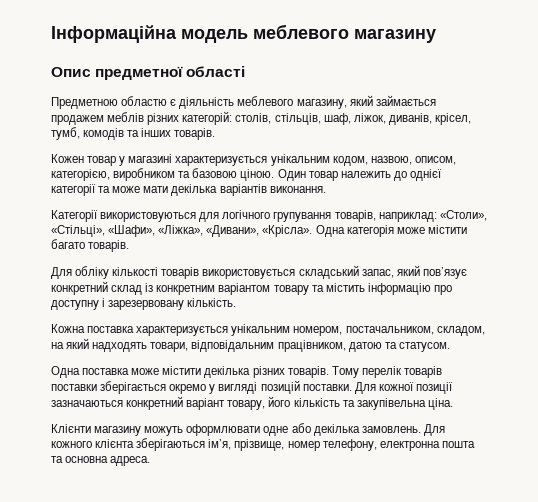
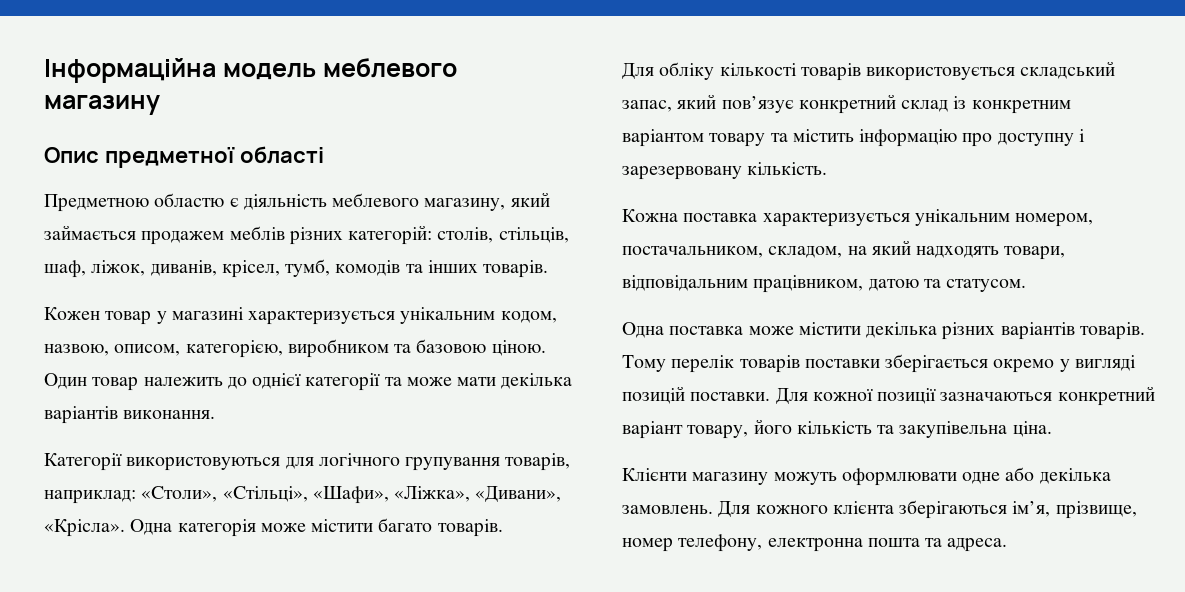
- Одна поставка може містити декілька різних товарів.
+ Одна поставка може містити декілька різних варіантів товарів.
- Для кожного клієнта зберігаються ім’я, прізвище, номер телефону, електронна пошта та основна адреса.
+ Для кожного клієнта зберігаються ім’я, прізвище, номер телефону, електронна пошта та адреса.

